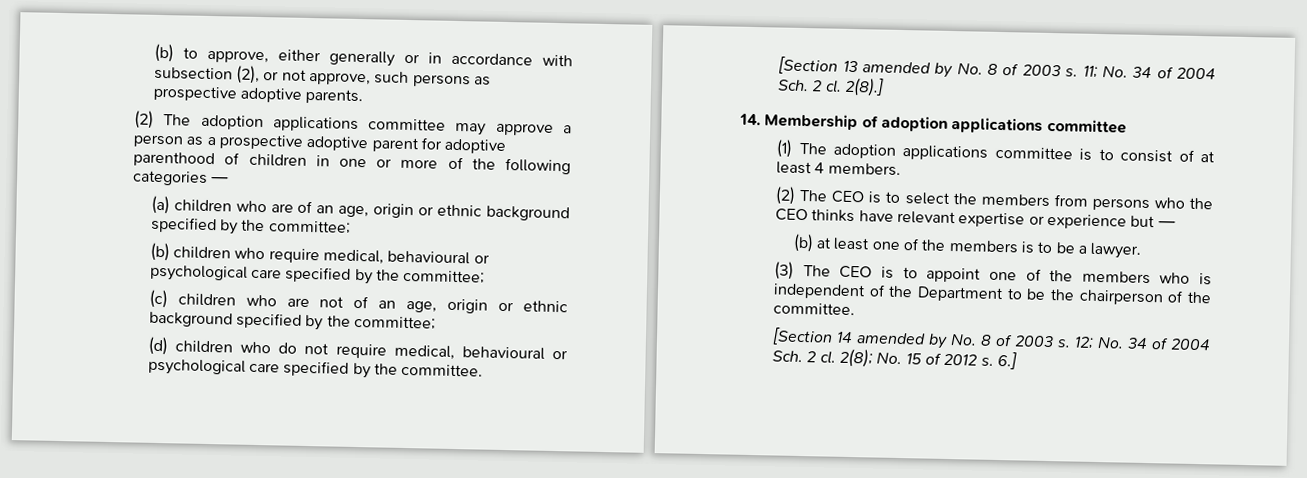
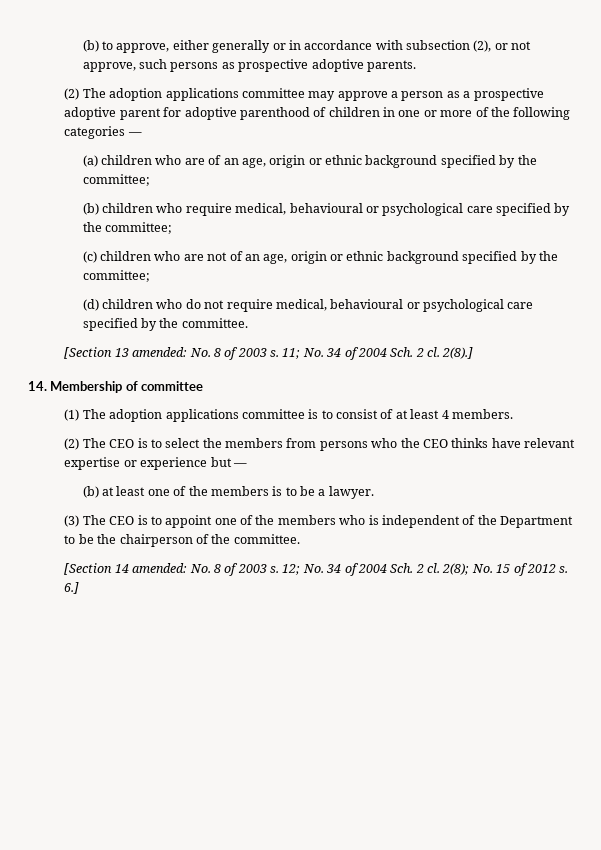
- [Section 13 amended by No. 8 of 2003 s.
+ [Section 13 amended: No. 8 of 2003 s.
- 14. Membership of adoption applications committee
+ 14. Membership of committee
- [Section 14 amended by No. 8 of 2003 s.
+ [Section 14 amended: No. 8 of 2003 s.

